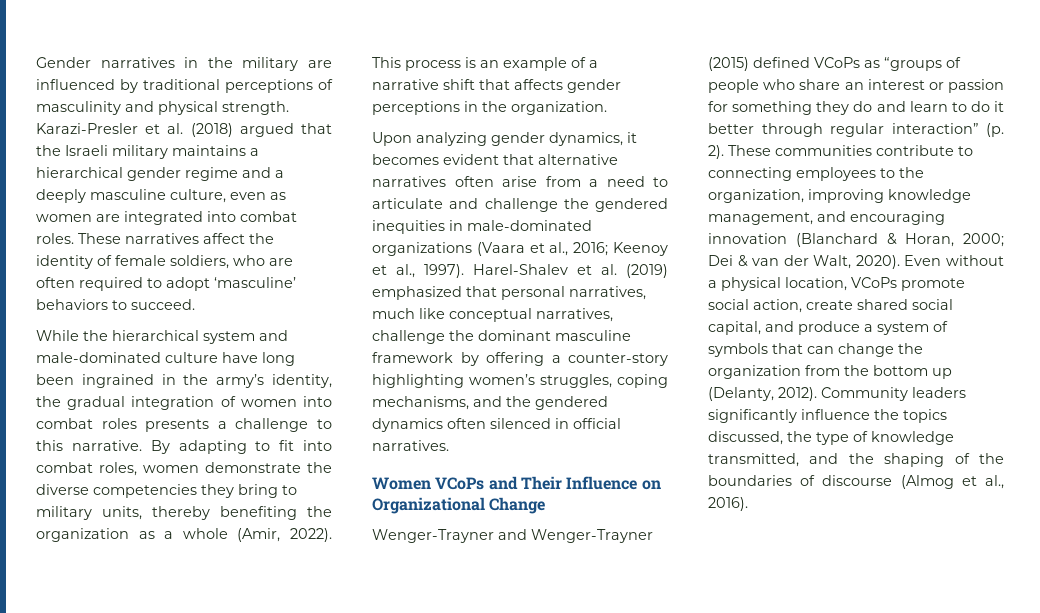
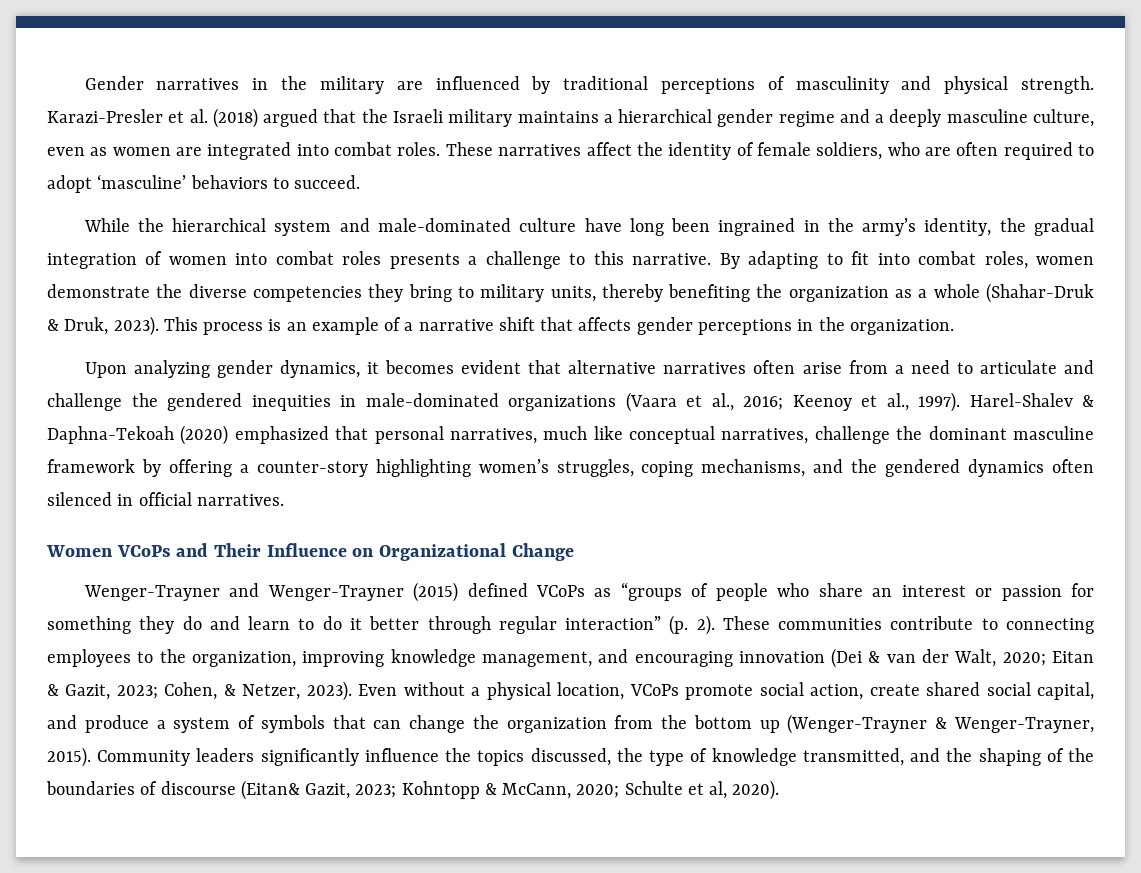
- By adapting to fit into combat roles, women demonstrate the diverse competencies they bring to military units, thereby benefiting the organization as a whole (Amir, 2022).
+ By adapting to fit into combat roles, women demonstrate the diverse competencies they bring to military units, thereby benefiting the organization as a whole (Shahar-Druk & Druk, 2023).
- Harel-Shalev et al. (2019) emphasized that personal narratives, much like conceptual narratives, challenge the dominant masculine framework by offering a counter-story highlighting women’s struggles, coping mechanisms, and the gendered dynamics often silenced in official narratives.
+ Harel-Shalev & Daphna-Tekoah (2020) emphasized that personal narratives, much like conceptual narratives, challenge the dominant masculine framework by offering a counter-story highlighting women’s struggles, coping mechanisms, and the gendered dynamics often silenced in official narratives.
- These communities contribute to connecting employees to the organization, improving knowledge management, and encouraging innovation (Blanchard & Horan, 2000; Dei & van der Walt, 2020).
+ These communities contribute to connecting employees to the organization, improving knowledge management, and encouraging innovation (Dei & van der Walt, 2020; Eitan & Gazit, 2023; Cohen, & Netzer, 2023).
- Even without a physical location, VCoPs promote social action, create shared social capital, and produce a system of symbols that can change the organization from the bottom up (Delanty, 2012).
+ Even without a physical location, VCoPs promote social action, create shared social capital, and produce a system of symbols that can change the organization from the bottom up (Wenger-Trayner & Wenger-Trayner, 2015).
- Community leaders significantly influence the topics discussed, the type of knowledge transmitted, and the shaping of the boundaries of discourse (Almog et al., 2016).
+ Community leaders significantly influence the topics discussed, the type of knowledge transmitted, and the shaping of the boundaries of discourse (Eitan& Gazit, 2023; Kohntopp & McCann, 2020; Schulte et al, 2020).

